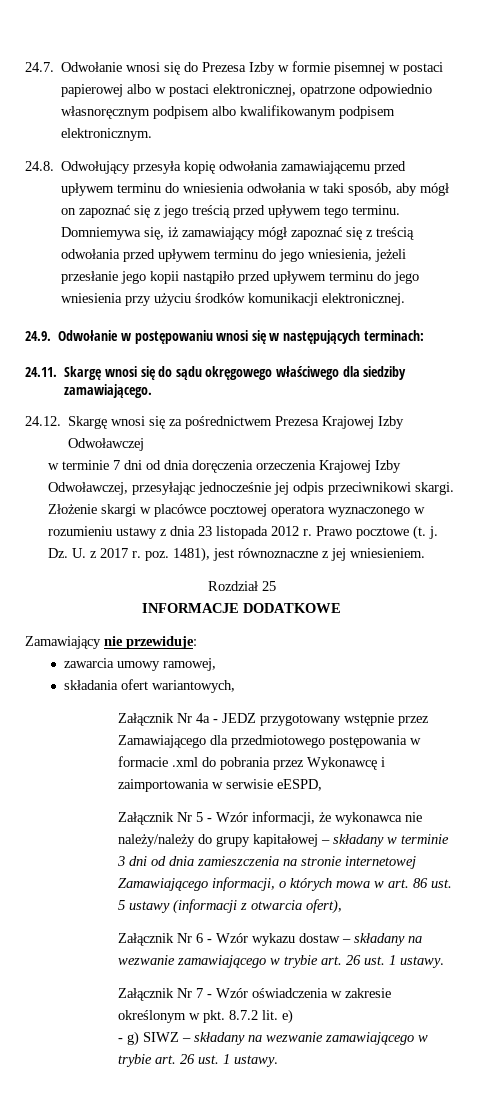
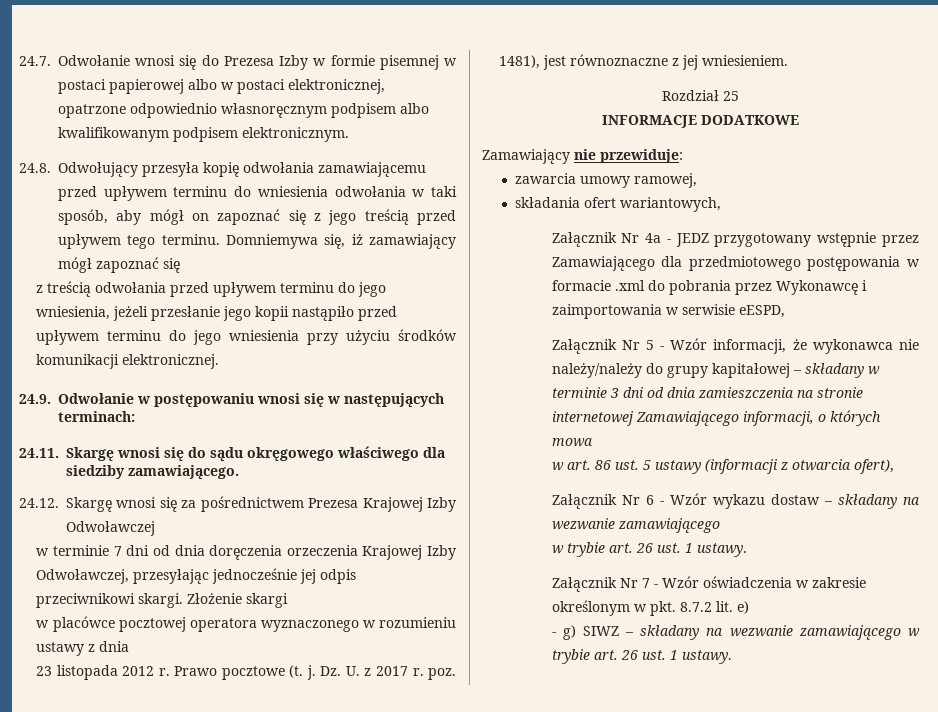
- Domniemywa się, iż zamawiający mógł zapoznać się z treścią odwołania przed upływem terminu do jego wniesienia, jeżeli przesłanie jego kopii nastąpiło przed upływem terminu do jego wniesienia przy użyciu środków komunikacji elektronicznej.
+ Domniemywa się, iż zamawiający mógł zapoznać się
+ z treścią odwołania przed upływem terminu do jego wniesienia, jeżeli przesłanie jego kopii nastąpiło przed upływem terminu do jego wniesienia przy użyciu środków komunikacji elektronicznej.
- Złożenie skargi w placówce pocztowej operatora wyznaczonego w rozumieniu ustawy z dnia 23 listopada 2012 r.
+ Złożenie skargi
+ w placówce pocztowej operatora wyznaczonego w rozumieniu ustawy z dnia
+ 23 listopada 2012 r.
- Załącznik Nr 5 - Wzór informacji, że wykonawca nie należy/należy do grupy kapitałowej – składany w terminie 3 dni od dnia zamieszczenia na stronie internetowej Zamawiającego informacji, o których mowa w art. 86 ust. 5 ustawy (informacji z otwarcia ofert),
+ Załącznik Nr 5 - Wzór informacji, że wykonawca nie należy/należy do grupy kapitałowej – składany w terminie 3 dni od dnia zamieszczenia na stronie internetowej Zamawiającego informacji, o których mowa
+ w art. 86 ust. 5 ustawy (informacji z otwarcia ofert),
- Załącznik Nr 6 - Wzór wykazu dostaw – składany na wezwanie zamawiającego w trybie art. 26 ust. 1 ustawy.
+ Załącznik Nr 6 - Wzór wykazu dostaw – składany na wezwanie zamawiającego
+ w trybie art. 26 ust. 1 ustawy.

